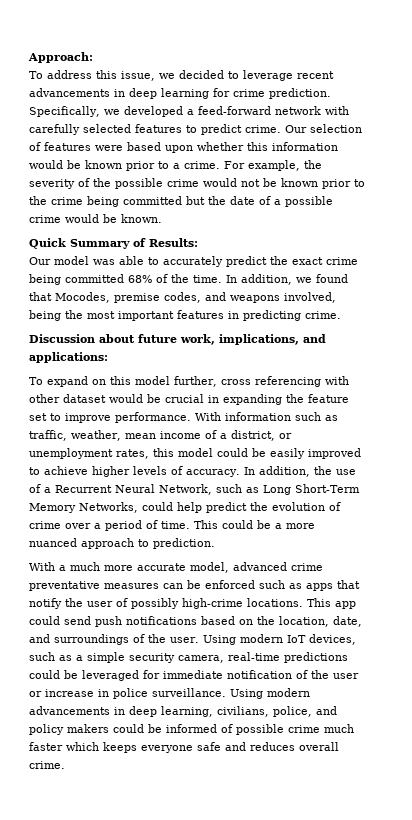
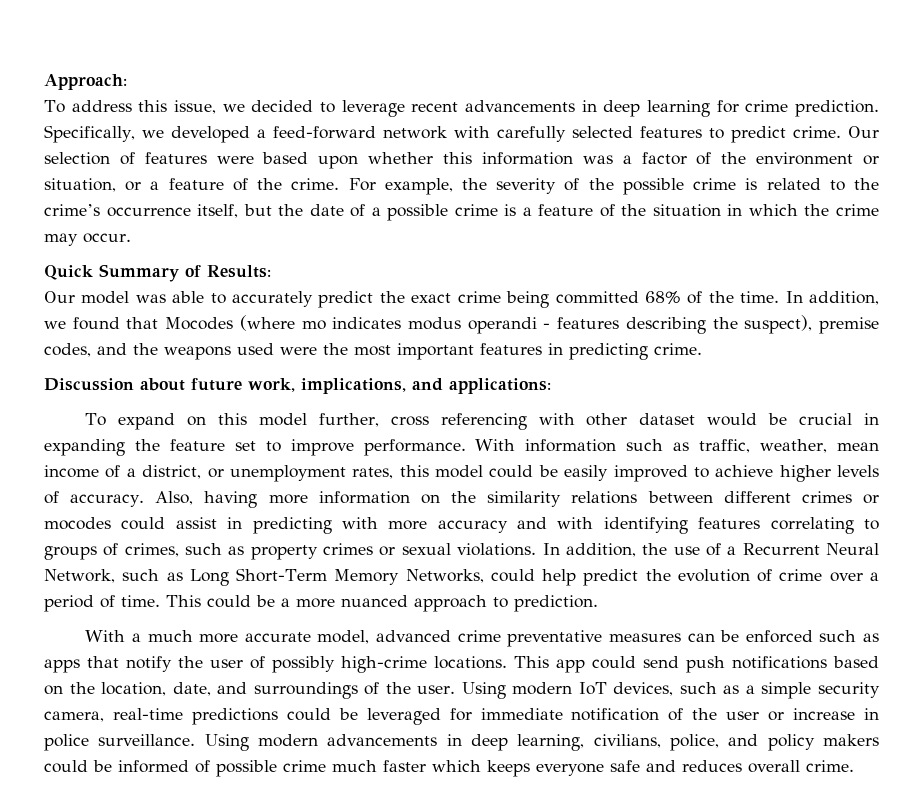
- Our selection of features were based upon whether this information would be known prior to a crime.
+ Our selection of features were based upon whether this information was a factor of the environment or situation, or a feature of the crime.
- For example, the severity of the possible crime would not be known prior to the crime being committed but the date of a possible crime would be known.
+ For example, the severity of the possible crime is related to the crime’s occurrence itself, but the date of a possible crime is a feature of the situation in which the crime may occur.
- In addition, we found that Mocodes, premise codes, and weapons involved, being the most important features in predicting crime.
+ In addition, we found that Mocodes (where mo indicates modus operandi - features describing the suspect), premise codes, and the weapons used were the most important features in predicting crime.
+ Also, having more information on the similarity relations between different crimes or mocodes could assist in predicting with more accuracy and with identifying features correlating to groups of crimes, such as property crimes or sexual violations.

